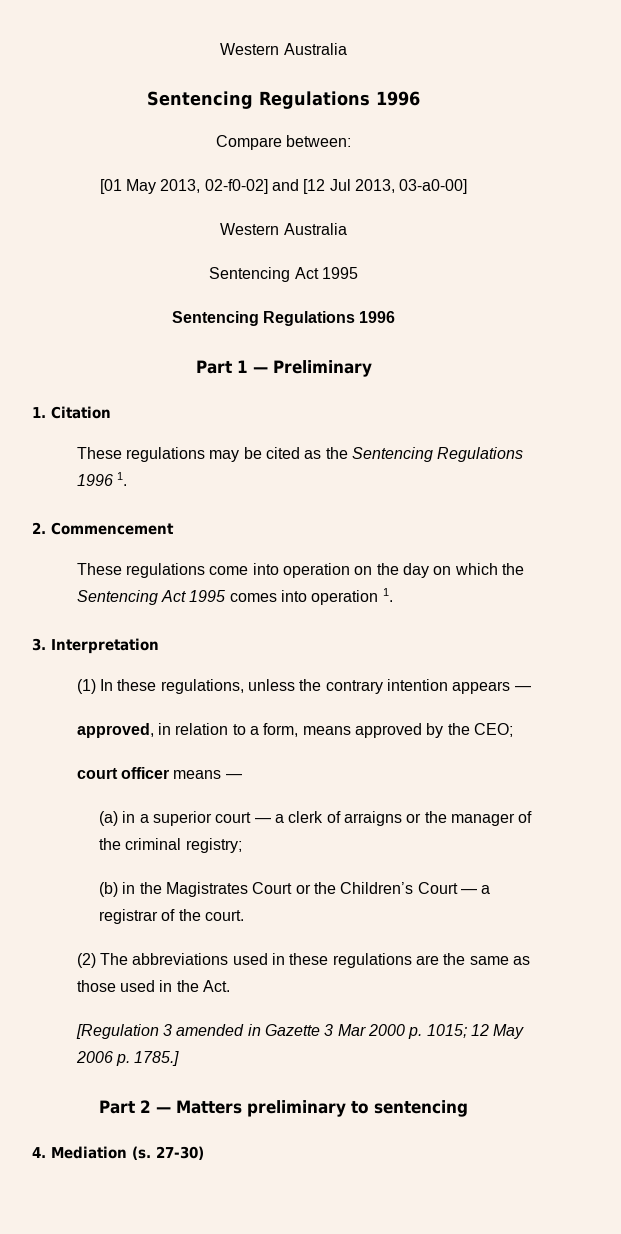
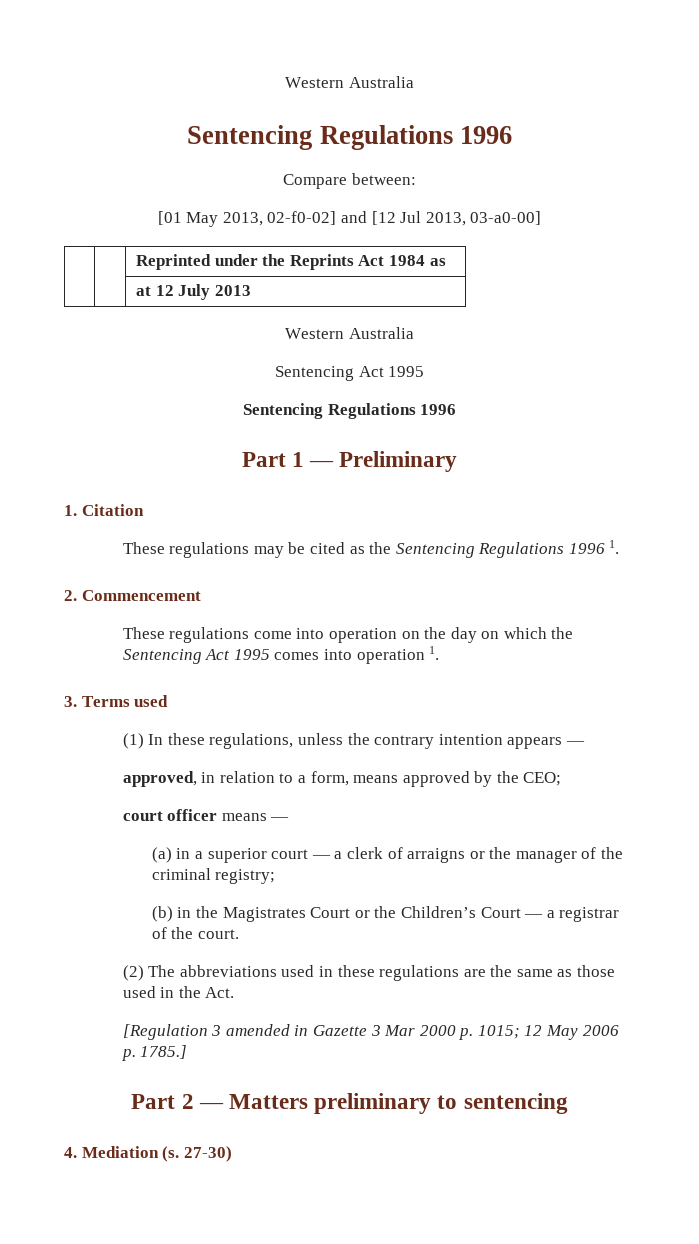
+ | | Reprinted under the Reprints Act 1984 as
+ | | at 12 July 2013
- 3. Interpretation
+ 3. Terms used

